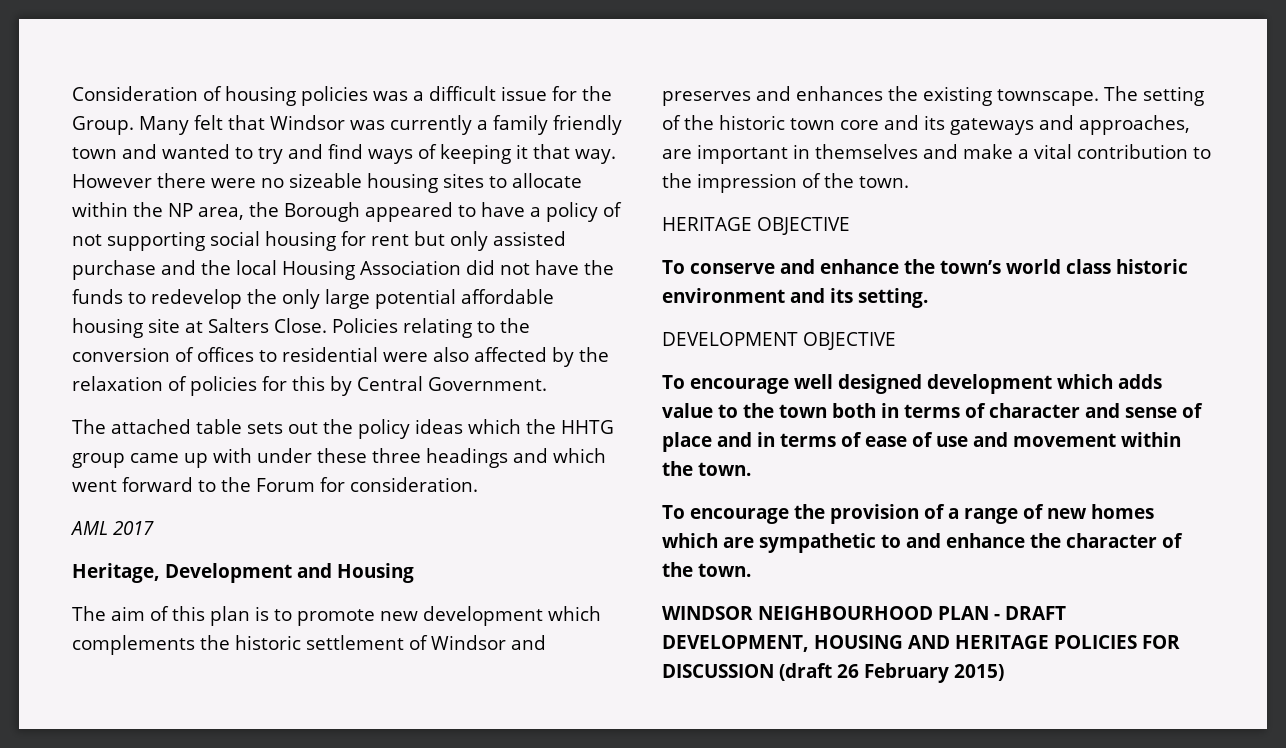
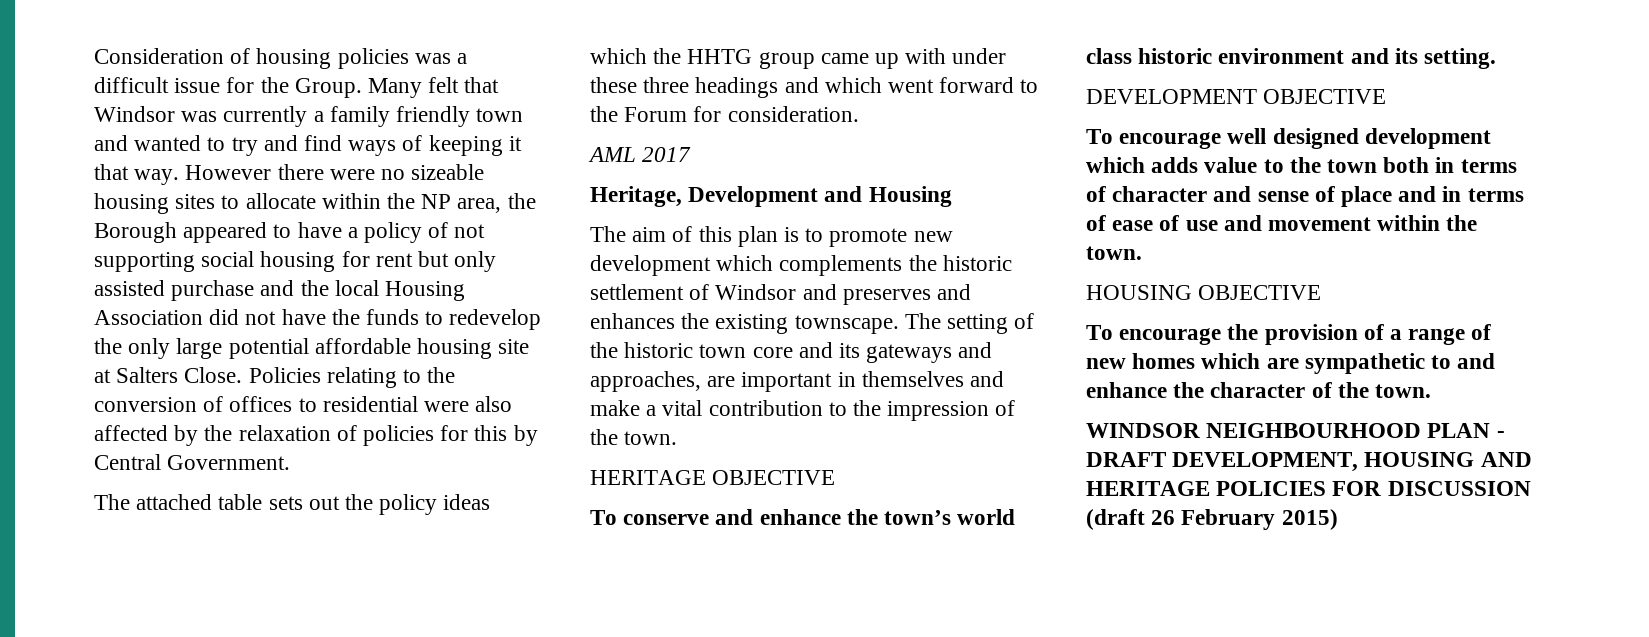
+ HOUSING OBJECTIVE

